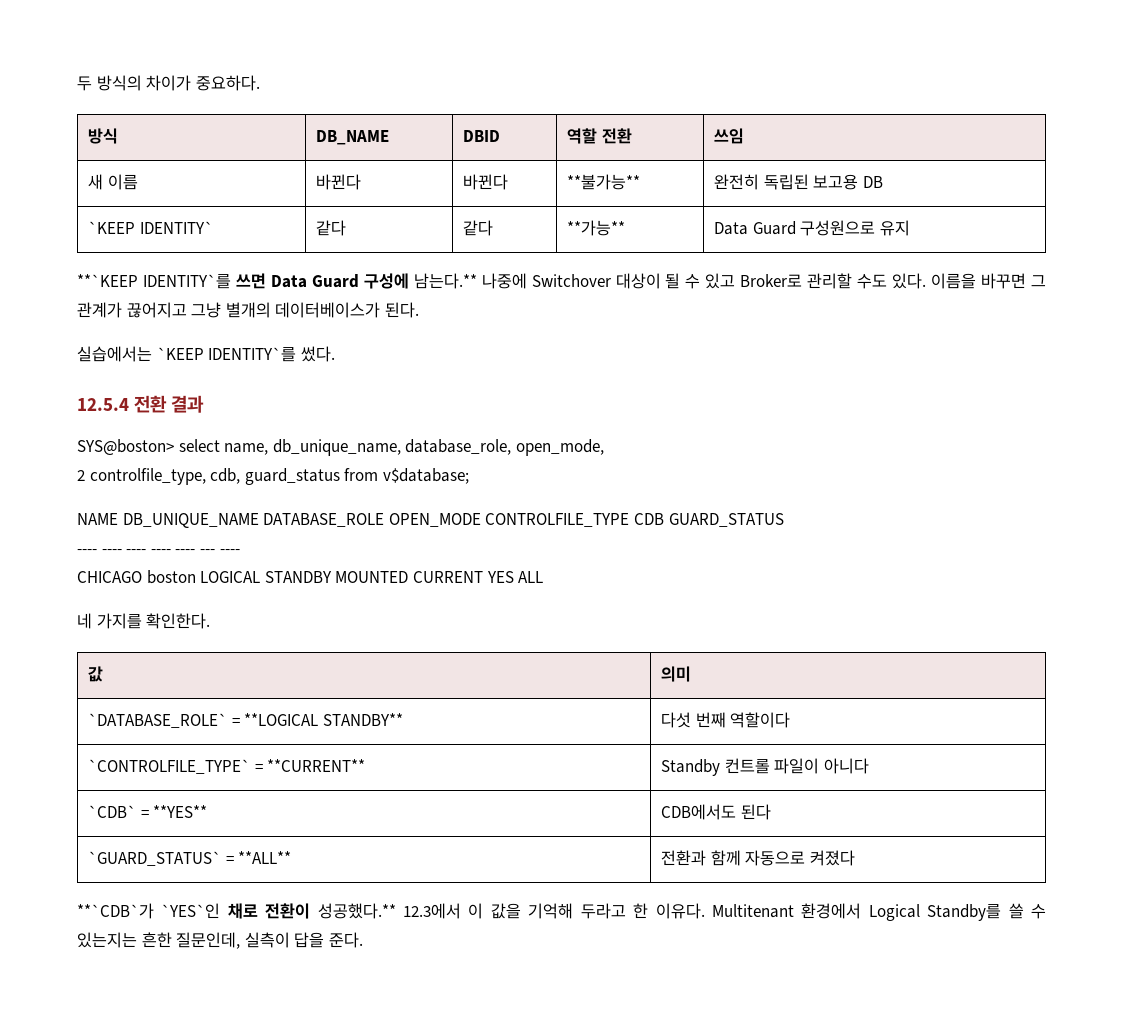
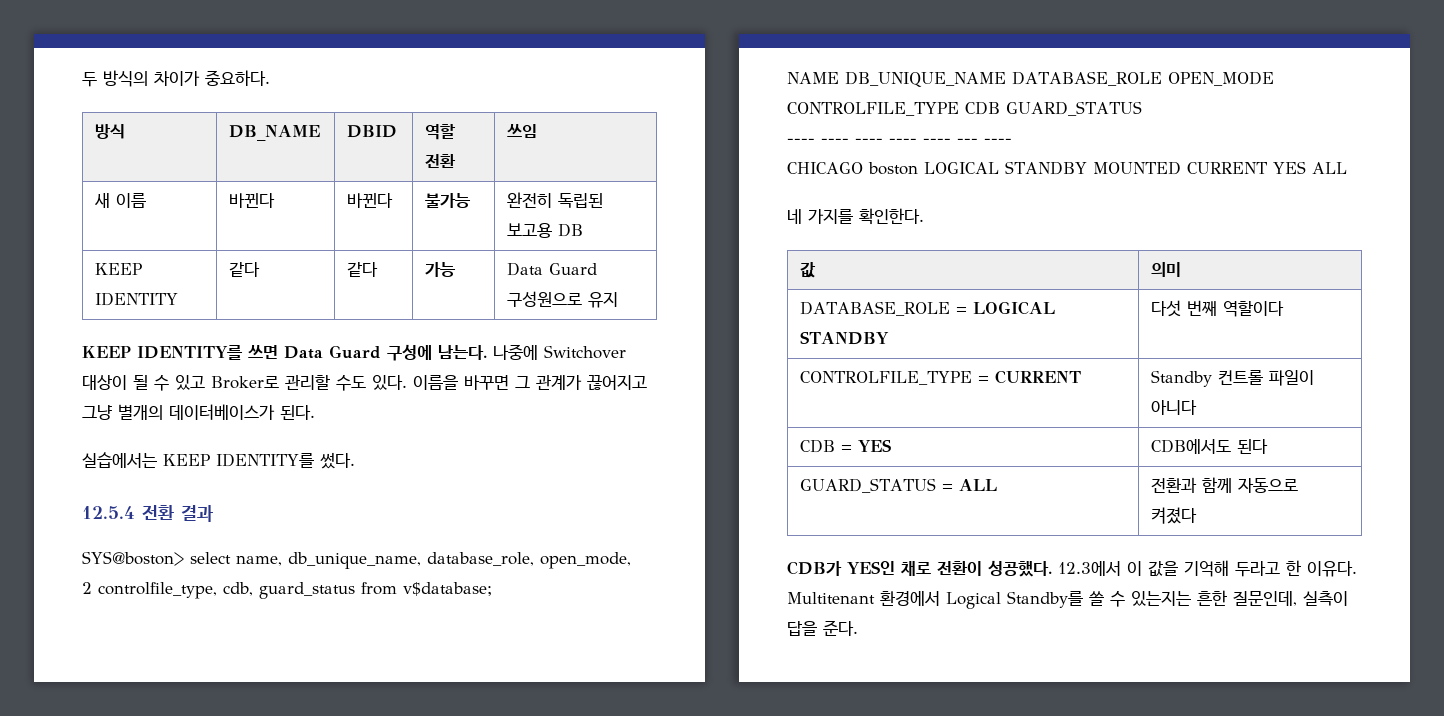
- 새 이름 | 바뀐다 | 바뀐다 | **불가능** | 완전히 독립된 보고용 DB
+ 새 이름 | 바뀐다 | 바뀐다 | 불가능 | 완전히 독립된 보고용 DB
- `KEEP IDENTITY` | 같다 | 같다 | **가능** | Data Guard 구성원으로 유지
+ KEEP IDENTITY | 같다 | 같다 | 가능 | Data Guard 구성원으로 유지
- **`KEEP IDENTITY`를 쓰면 Data Guard 구성에 남는다.** 나중에 Switchover 대상이 될 수 있고 Broker로 관리할 수도 있다.
+ KEEP IDENTITY를 쓰면 Data Guard 구성에 남는다. 나중에 Switchover 대상이 될 수 있고 Broker로 관리할 수도 있다.
- 실습에서는 `KEEP IDENTITY`를 썼다.
+ 실습에서는 KEEP IDENTITY를 썼다.
- `DATABASE_ROLE` = **LOGICAL STANDBY** | 다섯 번째 역할이다
+ DATABASE_ROLE = LOGICAL STANDBY | 다섯 번째 역할이다
- `CONTROLFILE_TYPE` = **CURRENT** | Standby 컨트롤 파일이 아니다
+ CONTROLFILE_TYPE = CURRENT | Standby 컨트롤 파일이 아니다
- `CDB` = **YES** | CDB에서도 된다
+ CDB = YES | CDB에서도 된다
- `GUARD_STATUS` = **ALL** | 전환과 함께 자동으로 켜졌다
+ GUARD_STATUS = ALL | 전환과 함께 자동으로 켜졌다
- **`CDB`가 `YES`인 채로 전환이 성공했다.** 12.3에서 이 값을 기억해 두라고 한 이유다.
+ CDB가 YES인 채로 전환이 성공했다. 12.3에서 이 값을 기억해 두라고 한 이유다.

